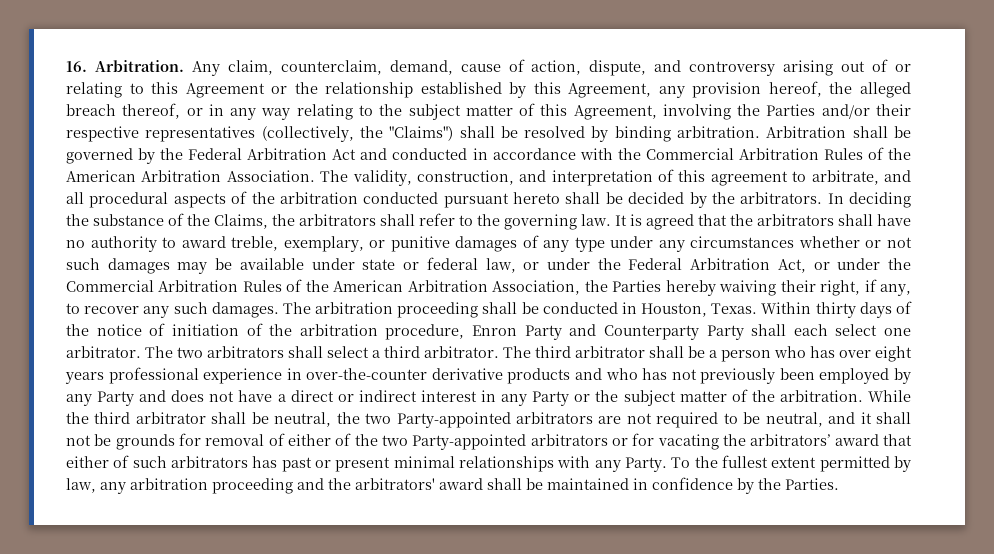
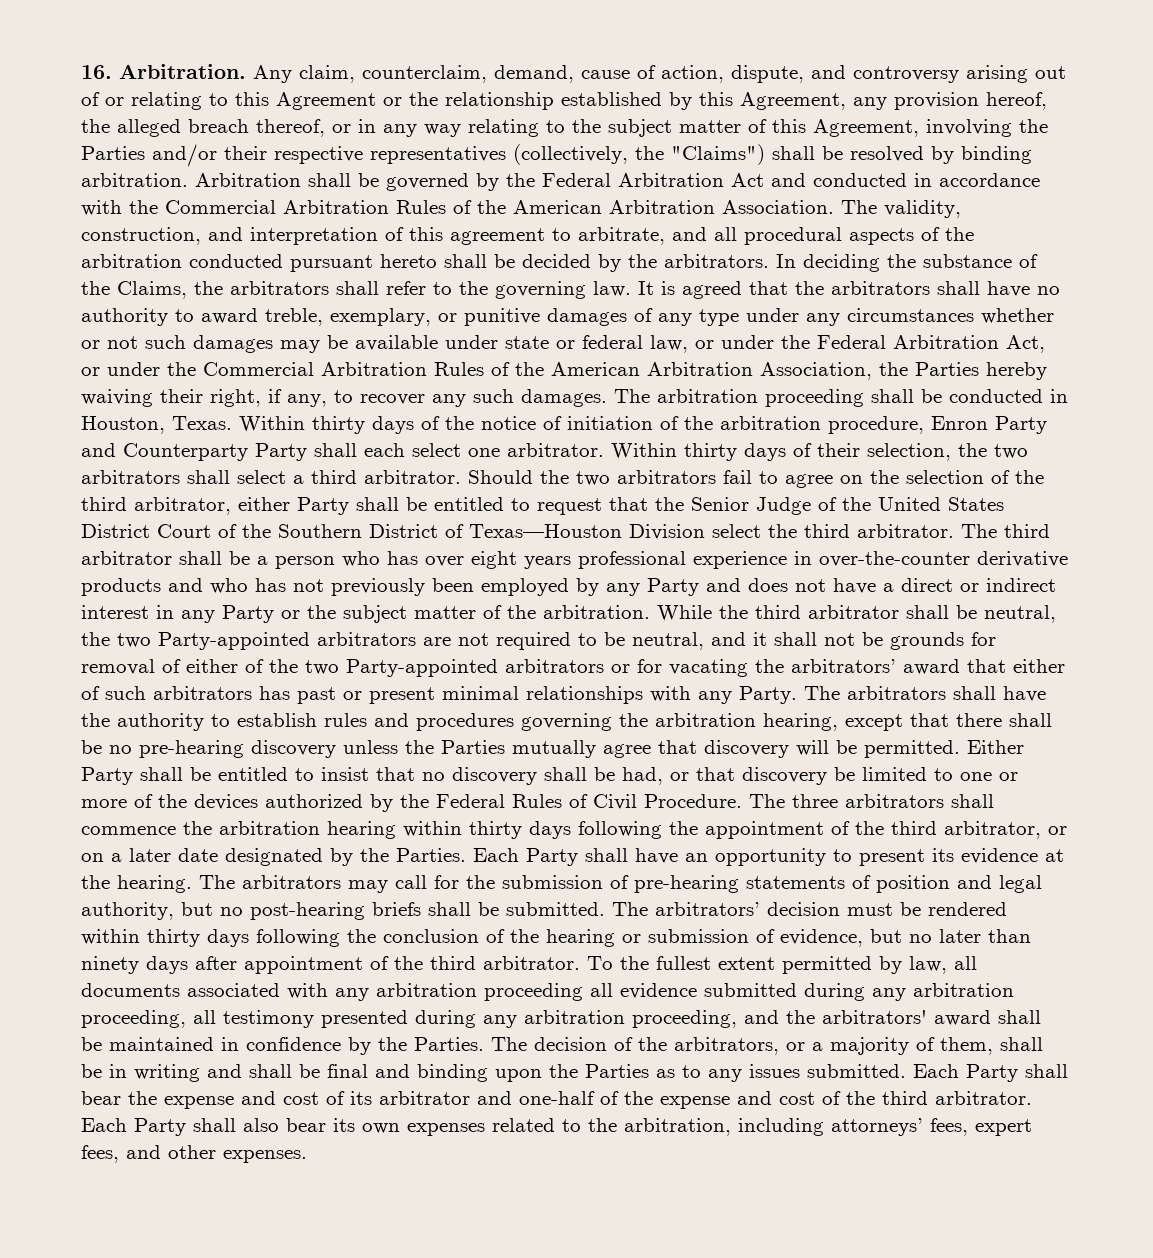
- The two arbitrators shall select a third arbitrator.
+ Within thirty days of their selection, the two arbitrators shall select a third arbitrator.
+ Should the two arbitrators fail to agree on the selection of the third arbitrator, either Party shall be entitled to request that the Senior Judge of the United States District Court of the Southern District of Texas—Houston Division select the third arbitrator.
+ The arbitrators shall have the authority to establish rules and procedures governing the arbitration hearing, except that there shall be no pre-hearing discovery unless the Parties mutually agree that discovery will be permitted. Either Party shall be entitled to insist that no discovery shall be had, or that discovery be limited to one or more of the devices authorized by the Federal Rules of Civil Procedure. The three arbitrators shall commence the arbitration hearing within thirty days following the appointment of the third arbitrator, or on a later date designated by the Parties. Each Party shall have an opportunity to present its evidence at the hearing. The arbitrators may call for the submission of pre-hearing statements of position and legal authority, but no post-hearing briefs shall be submitted. The arbitrators’ decision must be rendered within thirty days following the conclusion of the hearing or submission of evidence, but no later than ninety days after appointment of the third arbitrator.
- To the fullest extent permitted by law, any arbitration proceeding and the arbitrators' award shall be maintained in confidence by the Parties.
+ To the fullest extent permitted by law, all documents associated with any arbitration proceeding all evidence submitted during any arbitration proceeding, all testimony presented during any arbitration proceeding, and the arbitrators' award shall be maintained in confidence by the Parties.
+ The decision of the arbitrators, or a majority of them, shall be in writing and shall be final and binding upon the Parties as to any issues submitted. Each Party shall bear the expense and cost of its arbitrator and one-half of the expense and cost of the third arbitrator. Each Party shall also bear its own expenses related to the arbitration, including attorneys’ fees, expert fees, and other expenses.

